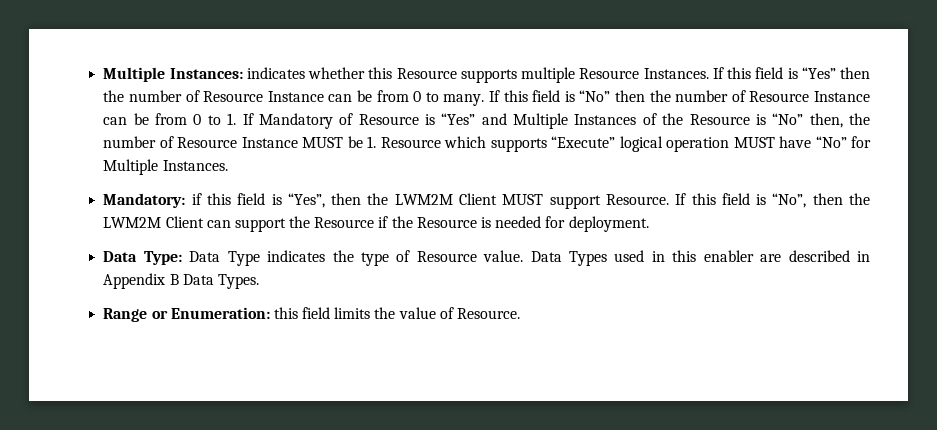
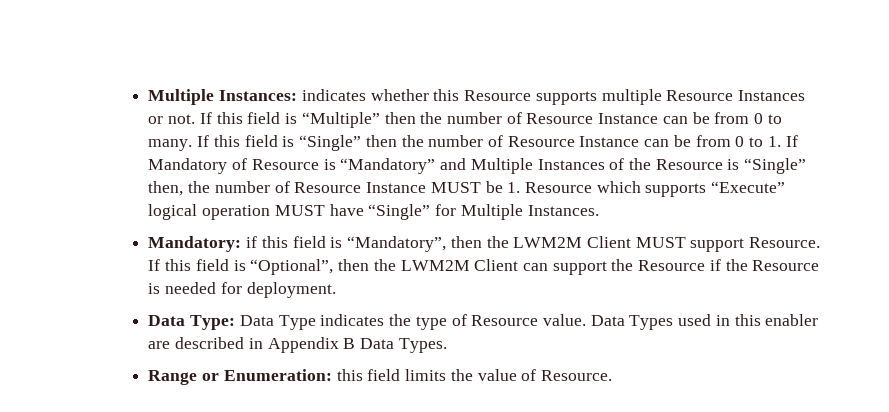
- Multiple Instances: indicates whether this Resource supports multiple Resource Instances. If this field is “Yes” then the number of Resource Instance can be from 0 to many.
+ Multiple Instances: indicates whether this Resource supports multiple Resource Instances or not. If this field is “Multiple” then the number of Resource Instance can be from 0 to many.
- If this field is “No” then the number of Resource Instance can be from 0 to 1. If Mandatory of Resource is “Yes” and Multiple Instances of the Resource is “No” then, the number of Resource Instance MUST be 1. Resource which supports “Execute” logical operation MUST have “No” for Multiple Instances.
+ If this field is “Single” then the number of Resource Instance can be from 0 to 1. If Mandatory of Resource is “Mandatory” and Multiple Instances of the Resource is “Single” then, the number of Resource Instance MUST be 1. Resource which supports “Execute” logical operation MUST have “Single” for Multiple Instances.
- Mandatory: if this field is “Yes”, then the LWM2M Client MUST support Resource.
+ Mandatory: if this field is “Mandatory”, then the LWM2M Client MUST support Resource.
- If this field is “No”, then the LWM2M Client can support the Resource if the Resource is needed for deployment.
+ If this field is “Optional”, then the LWM2M Client can support the Resource if the Resource is needed for deployment.

